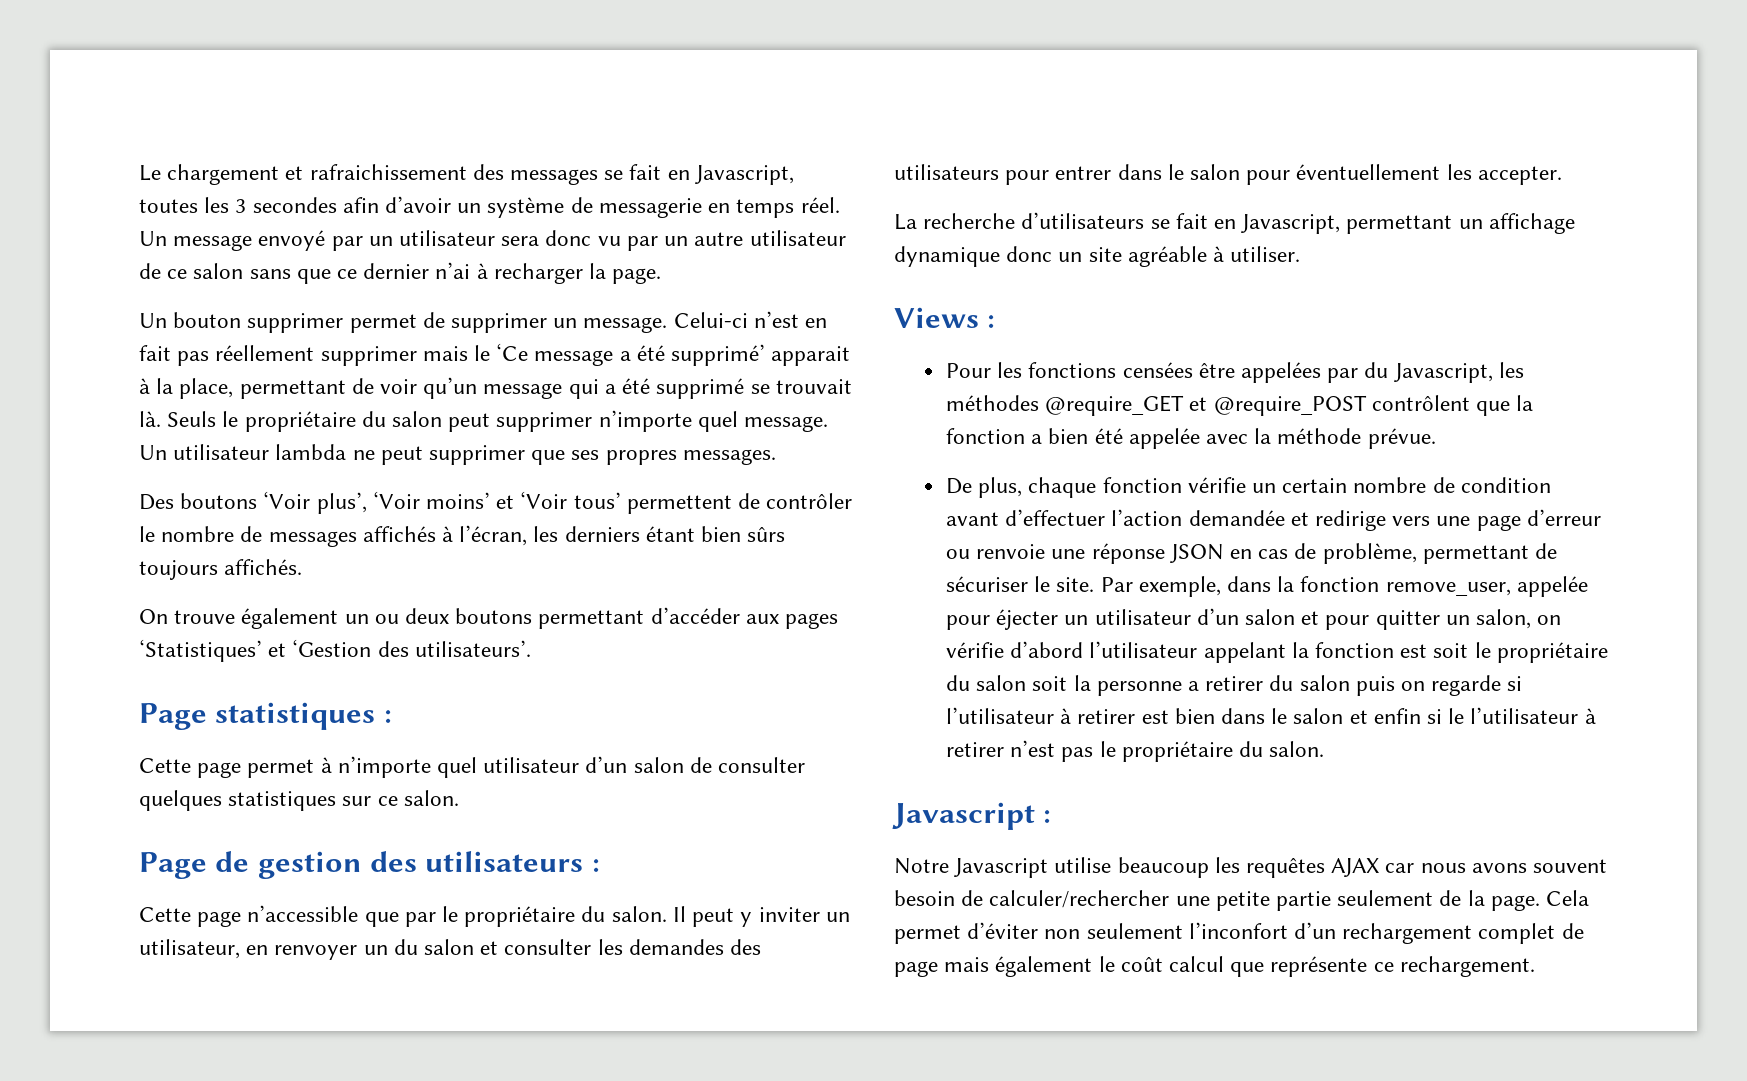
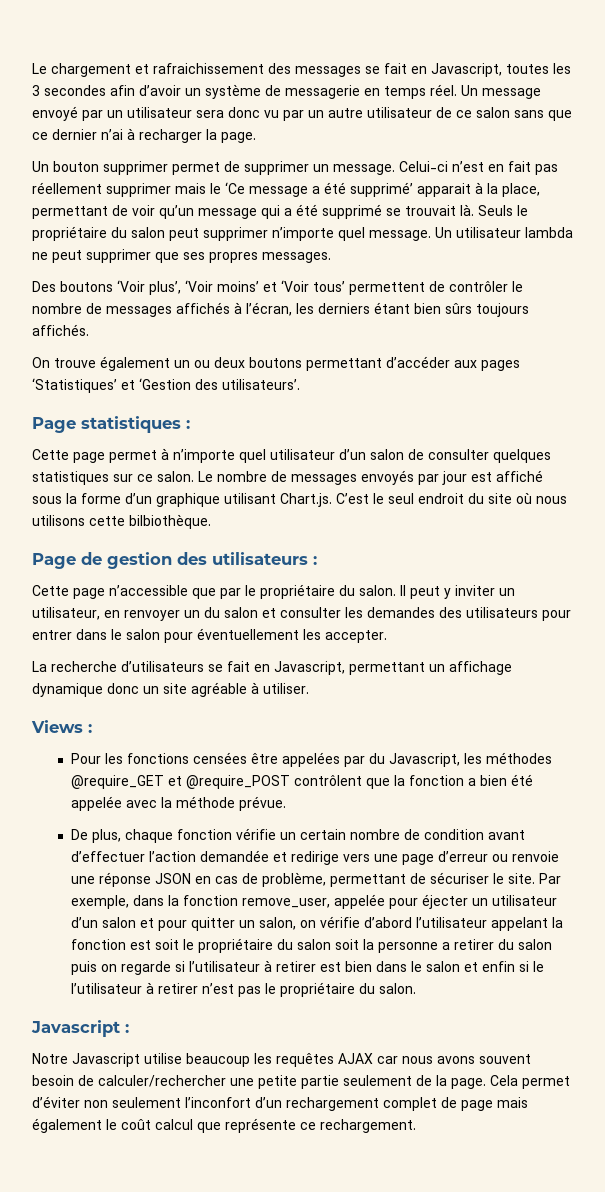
+ Le nombre de messages envoyés par jour est affiché sous la forme d’un graphique utilisant Chart.js. C’est le seul endroit du site où nous utilisons cette bilbiothèque.

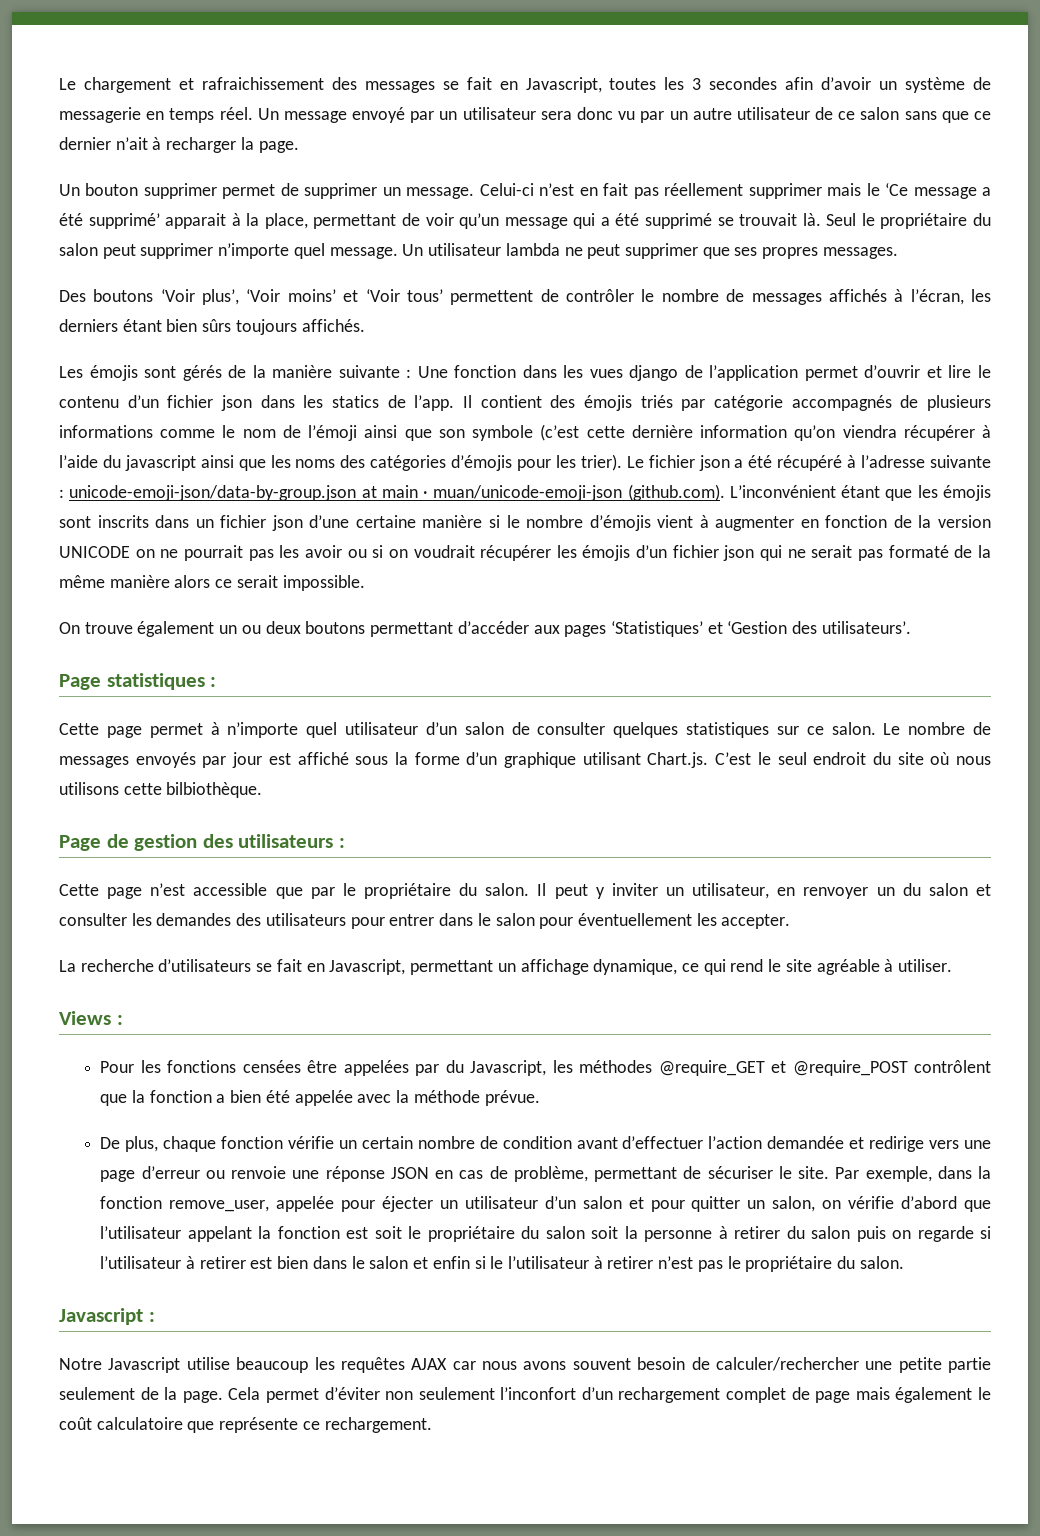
- Un message envoyé par un utilisateur sera donc vu par un autre utilisateur de ce salon sans que ce dernier n’ai à recharger la page.
+ Un message envoyé par un utilisateur sera donc vu par un autre utilisateur de ce salon sans que ce dernier n’ait à recharger la page.
- Seuls le propriétaire du salon peut supprimer n’importe quel message.
+ Seul le propriétaire du salon peut supprimer n’importe quel message.
+ Les émojis sont gérés de la manière suivante : Une fonction dans les vues django de l’application permet d’ouvrir et lire le contenu d’un fichier json dans les statics de l’app. Il contient des émojis triés par catégorie accompagnés de plusieurs informations comme le nom de l’émoji ainsi que son symbole (c’est cette dernière information qu’on viendra récupérer à l’aide du javascript ainsi que les noms des catégories d’émojis pour les trier). Le fichier json a été récupéré à l’adresse suivante : unicode-emoji-json/data-by-group.json at main · muan/unicode-emoji-json (github.com). L’inconvénient étant que les émojis sont inscrits dans un fichier json d’une certaine manière si le nombre d’émojis vient à augmenter en fonction de la version UNICODE on ne pourrait pas les avoir ou si on voudrait récupérer les émojis d’un fichier json qui ne serait pas formaté de la même manière alors ce serait impossible.
- Cette page n’accessible que par le propriétaire du salon.
+ Cette page n’est accessible que par le propriétaire du salon.
- La recherche d’utilisateurs se fait en Javascript, permettant un affichage dynamique donc un site agréable à utiliser.
+ La recherche d’utilisateurs se fait en Javascript, permettant un affichage dynamique, ce qui rend le site agréable à utiliser.
- Par exemple, dans la fonction remove_user, appelée pour éjecter un utilisateur d’un salon et pour quitter un salon, on vérifie d’abord l’utilisateur appelant la fonction est soit le propriétaire du salon soit la personne a retirer du salon puis on regarde si l’utilisateur à retirer est bien dans le salon et enfin si le l’utilisateur à retirer n’est pas le propriétaire du salon.
+ Par exemple, dans la fonction remove_user, appelée pour éjecter un utilisateur d’un salon et pour quitter un salon, on vérifie d’abord que l’utilisateur appelant la fonction est soit le propriétaire du salon soit la personne à retirer du salon puis on regarde si l’utilisateur à retirer est bien dans le salon et enfin si le l’utilisateur à retirer n’est pas le propriétaire du salon.
- Cela permet d’éviter non seulement l’inconfort d’un rechargement complet de page mais également le coût calcul que représente ce rechargement.
+ Cela permet d’éviter non seulement l’inconfort d’un rechargement complet de page mais également le coût calculatoire que représente ce rechargement.

